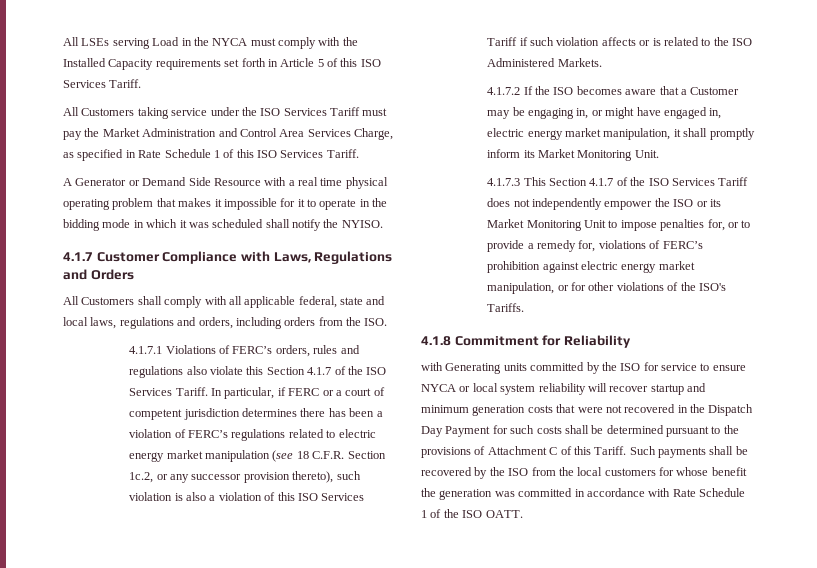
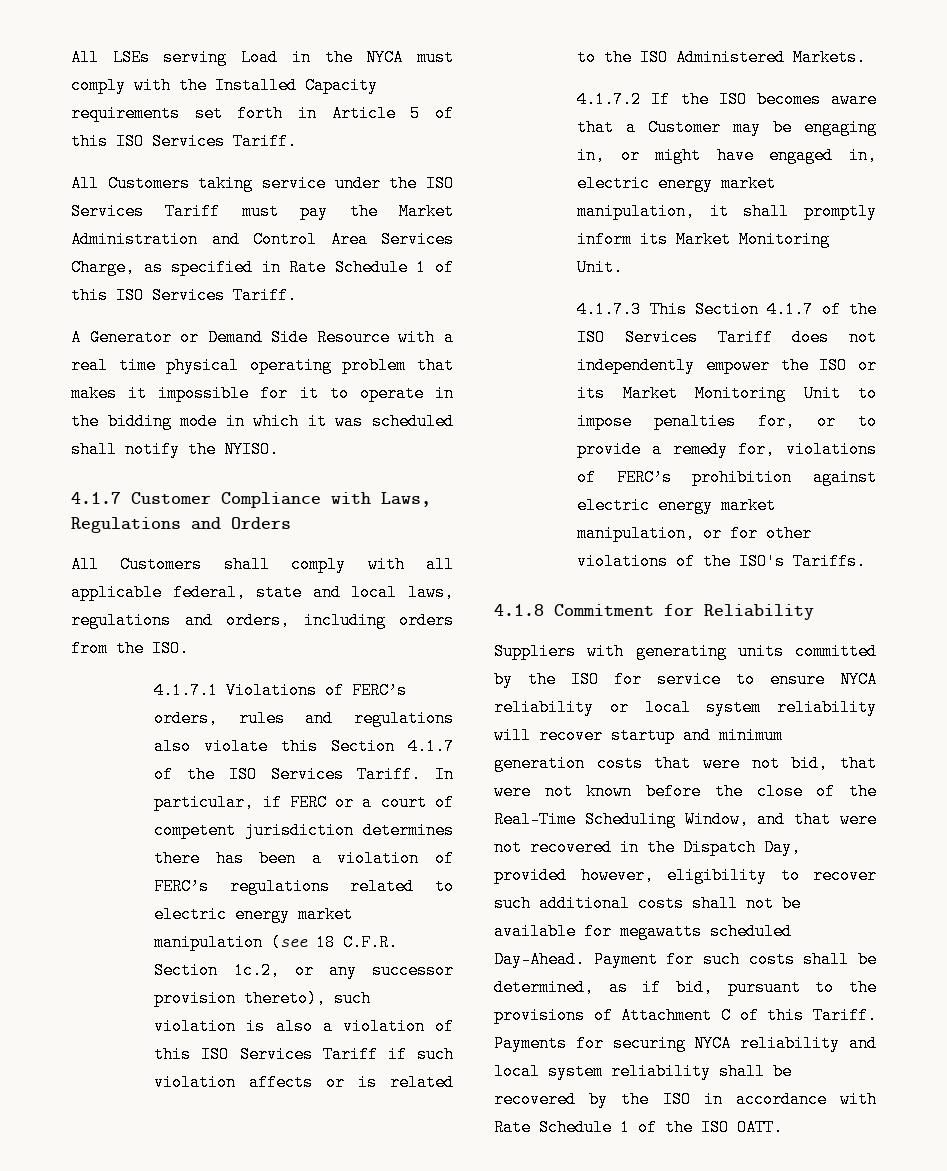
- with Generating units committed by the ISO for service to ensure NYCA or local system reliability will recover startup and minimum generation costs that were not recovered in the Dispatch Day Payment for such costs shall be determined pursuant to the provisions of Attachment C of this Tariff.
+ Suppliers with generating units committed by the ISO for service to ensure NYCA reliability or local system reliability will recover startup and minimum generation costs that were not bid, that were not known before the close of the Real-Time Scheduling Window, and that were not recovered in the Dispatch Day, provided however, eligibility to recover such additional costs shall not be available for megawatts scheduled Day-Ahead. Payment for such costs shall be determined, as if bid, pursuant to the provisions of Attachment C of this Tariff.
- Such payments shall be recovered by the ISO from the local customers for whose benefit the generation was committed in accordance with Rate Schedule 1 of the ISO OATT.
+ Payments for securing NYCA reliability and local system reliability shall be recovered by the ISO in accordance with Rate Schedule 1 of the ISO OATT.

